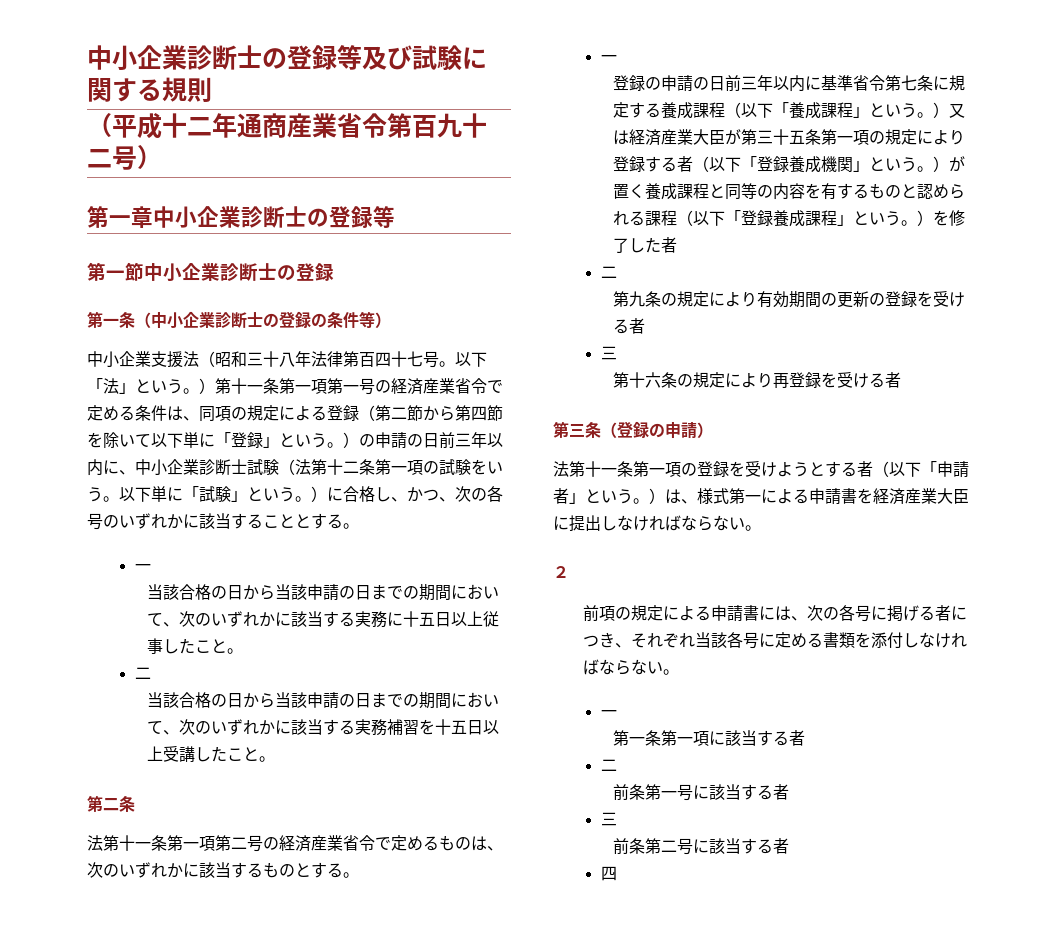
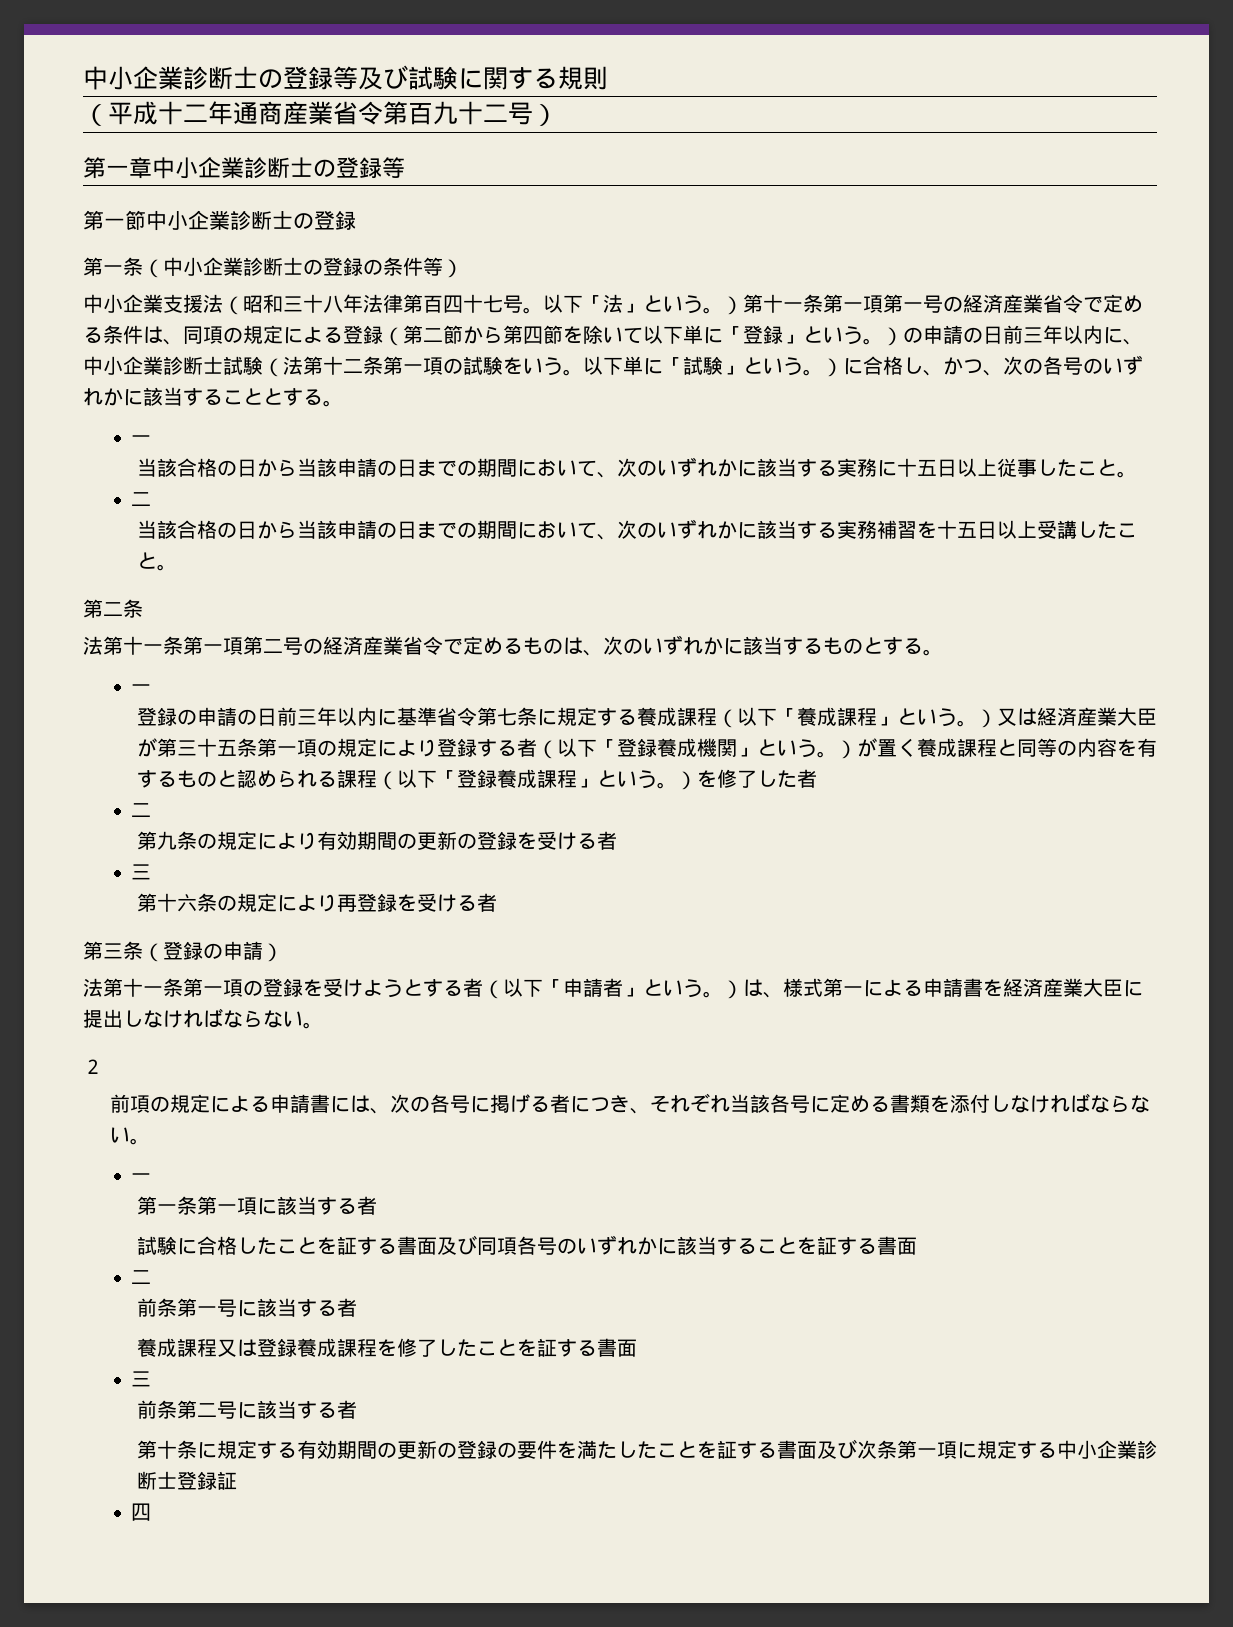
+ 試験に合格したことを証する書面及び同項各号のいずれかに該当することを証する書面
+ 養成課程又は登録養成課程を修了したことを証する書面
+ 第十条に規定する有効期間の更新の登録の要件を満たしたことを証する書面及び次条第一項に規定する中小企業診断士登録証

